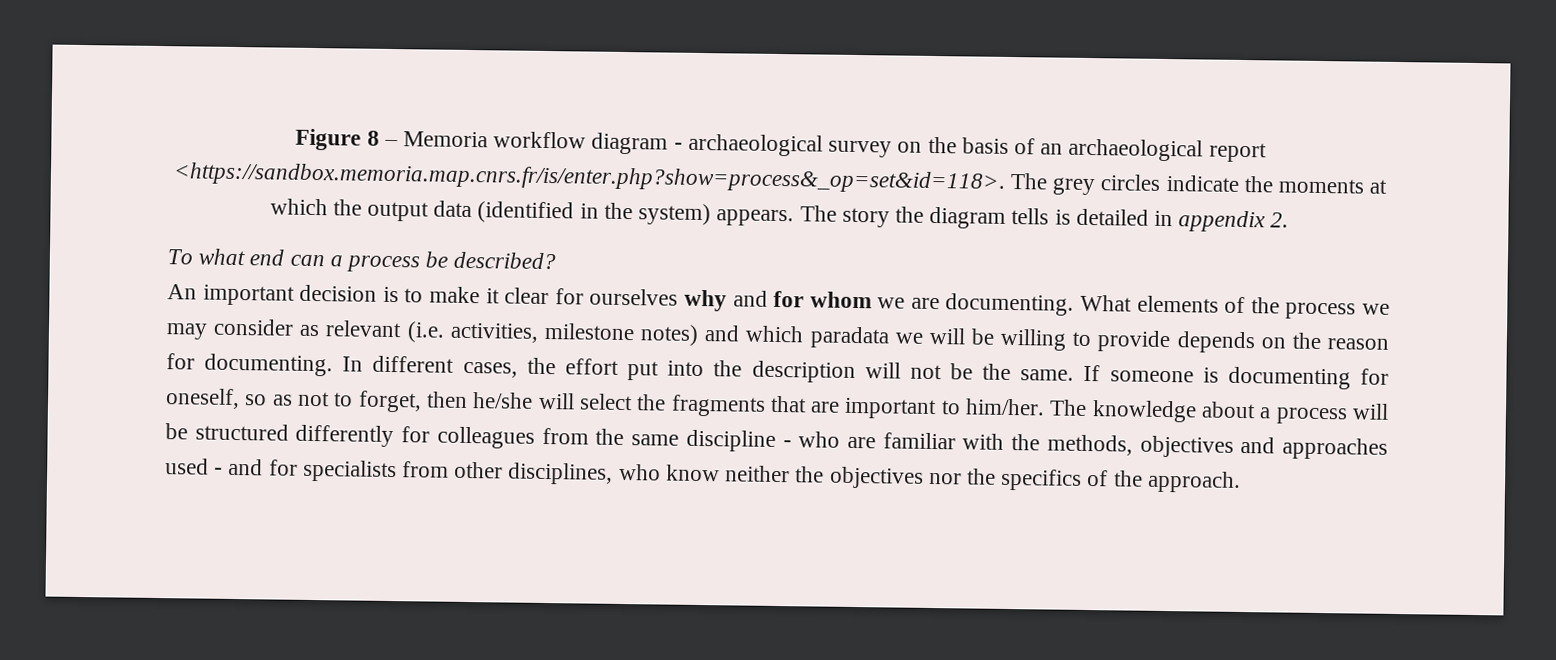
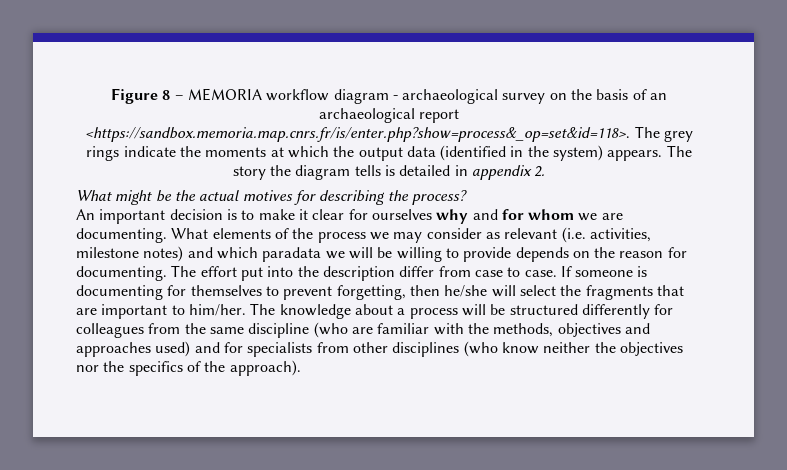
- Figure 8 – Memoria workflow diagram - archaeological survey on the basis of an archaeological report <https://sandbox.memoria.map.cnrs.fr/is/enter.php?show=process&_op=set&id=118>. The grey circles indicate the moments at which the output data (identified in the system) appears.
+ Figure 8 – MEMORIA workflow diagram - archaeological survey on the basis of an archaeological report <https://sandbox.memoria.map.cnrs.fr/is/enter.php?show=process&_op=set&id=118>. The grey rings indicate the moments at which the output data (identified in the system) appears.
- To what end can a process be described?
+ What might be the actual motives for describing the process?
- In different cases, the effort put into the description will not be the same.
+ The effort put into the description differ from case to case.
- If someone is documenting for oneself, so as not to forget, then he/she will select the fragments that are important to him/her.
+ If someone is documenting for themselves to prevent forgetting, then he/she will select the fragments that are important to him/her.
- The knowledge about a process will be structured differently for colleagues from the same discipline - who are familiar with the methods, objectives and approaches used - and for specialists from other disciplines, who know neither the objectives nor the specifics of the approach.
+ The knowledge about a process will be structured differently for colleagues from the same discipline (who are familiar with the methods, objectives and approaches used) and for specialists from other disciplines (who know neither the objectives nor the specifics of the approach).

